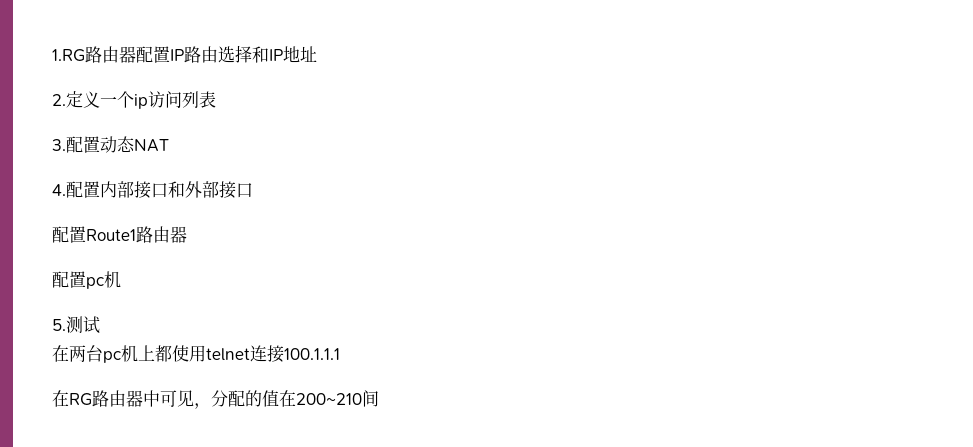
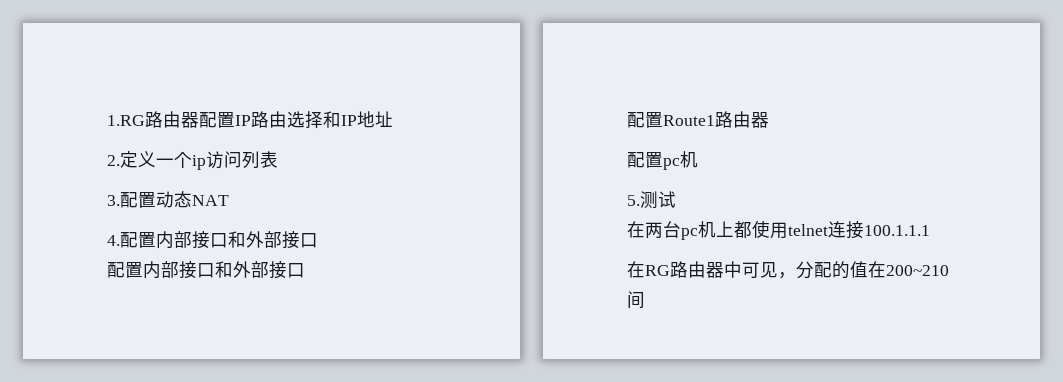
  4.配置内部接口和外部接口
+ 配置内部接口和外部接口

